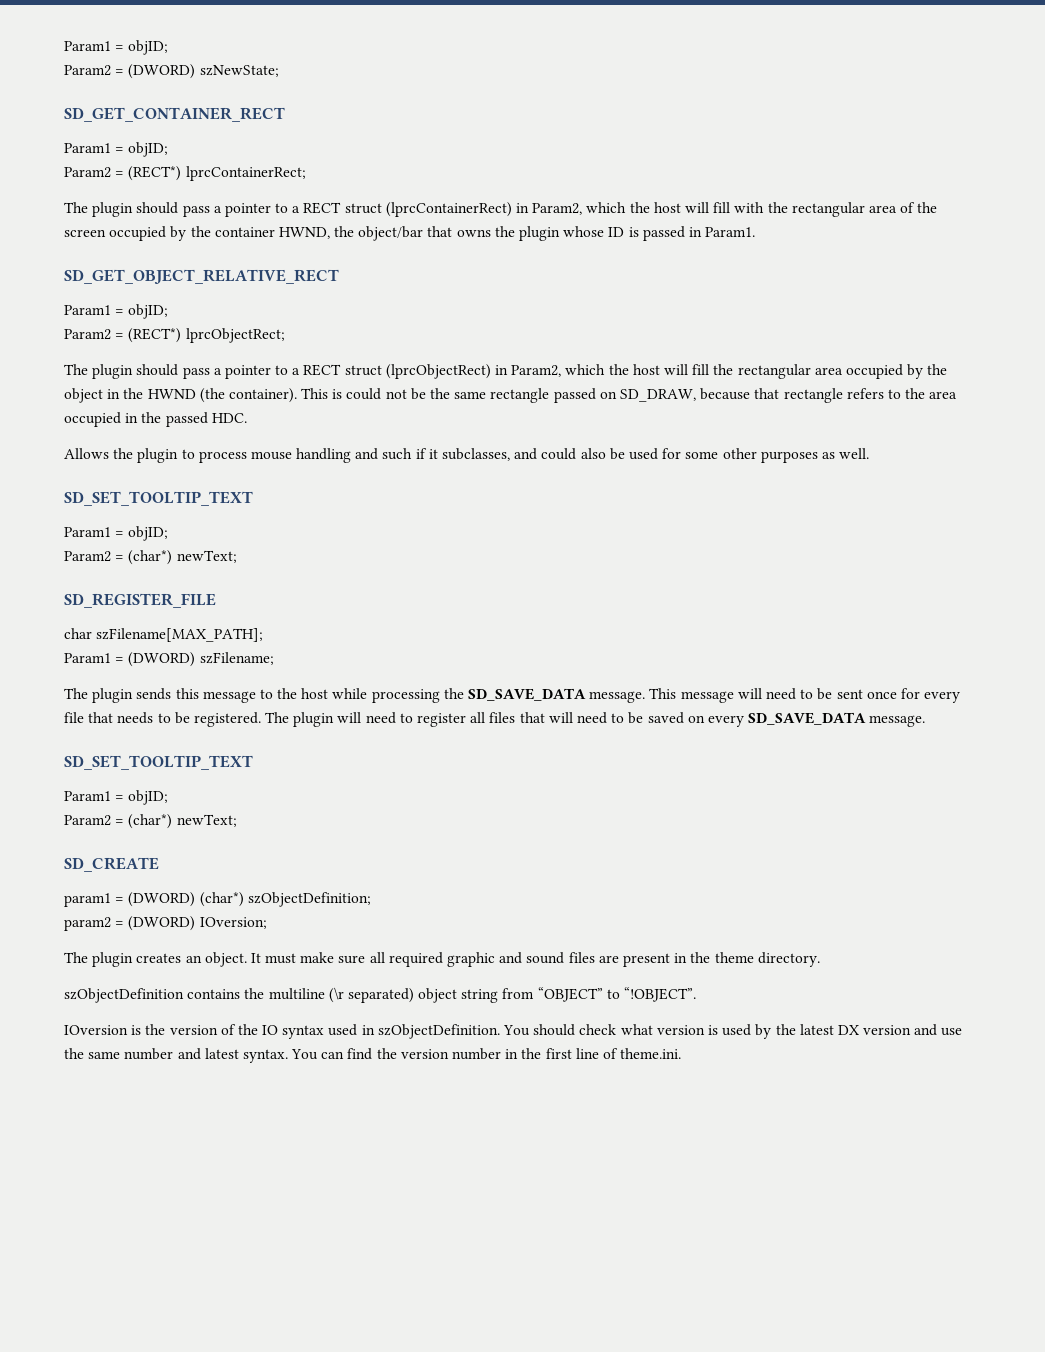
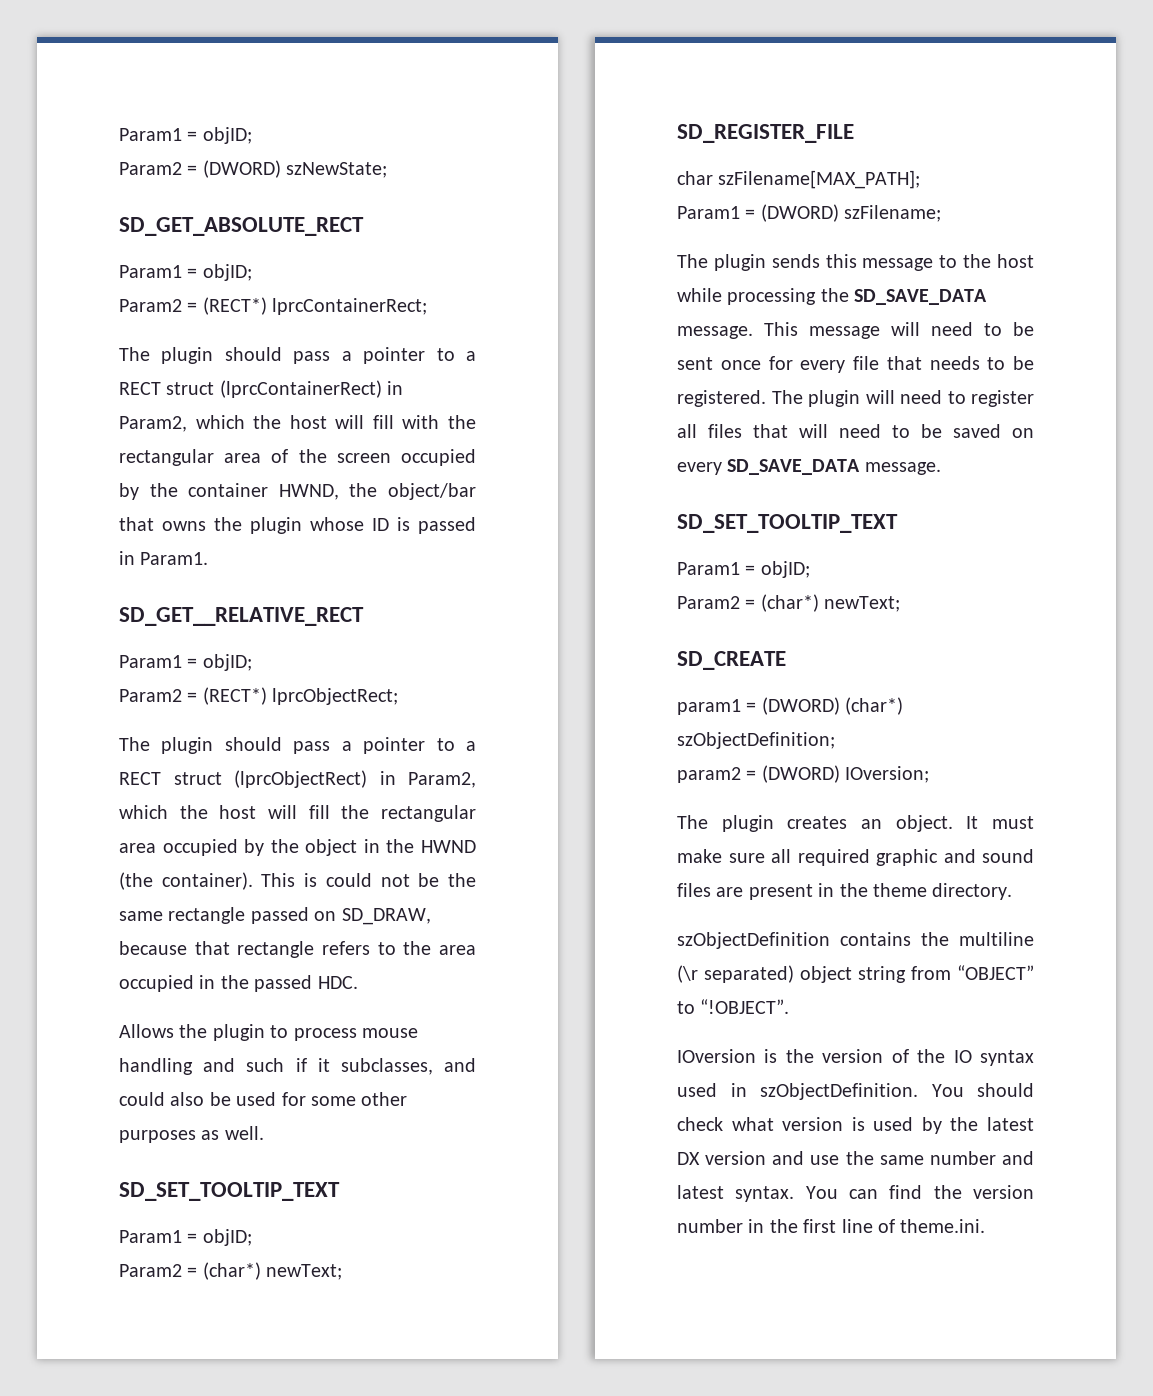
- SD_GET_CONTAINER_RECT
+ SD_GET_ABSOLUTE_RECT
- SD_GET_OBJECT_RELATIVE_RECT
+ SD_GET__RELATIVE_RECT

